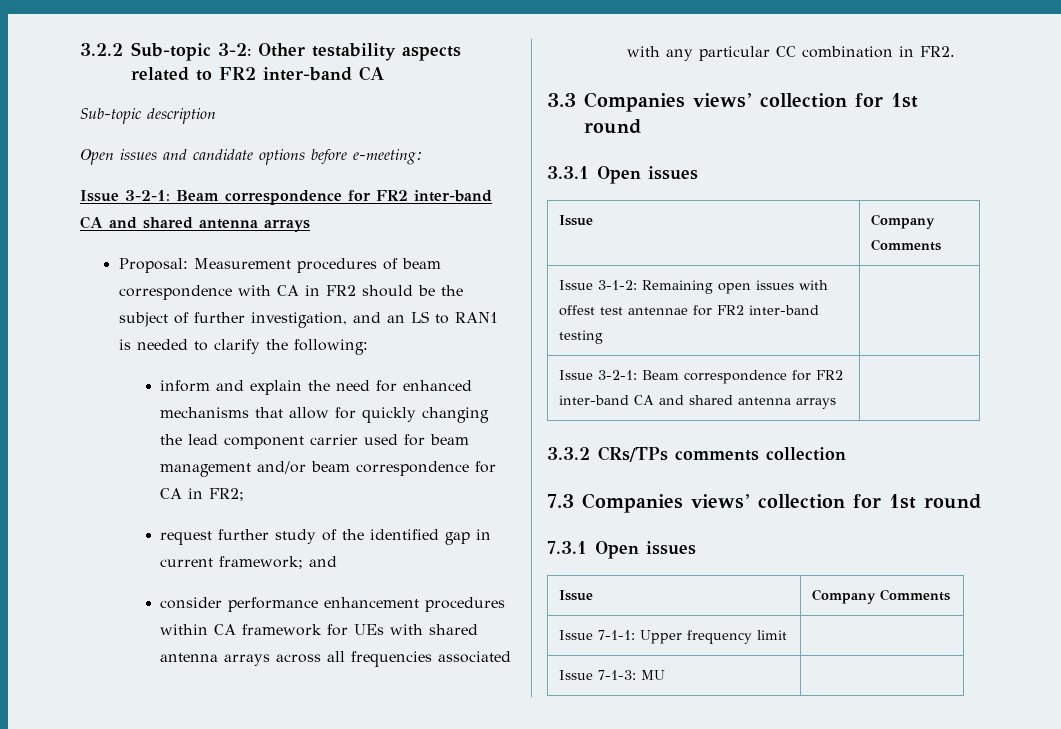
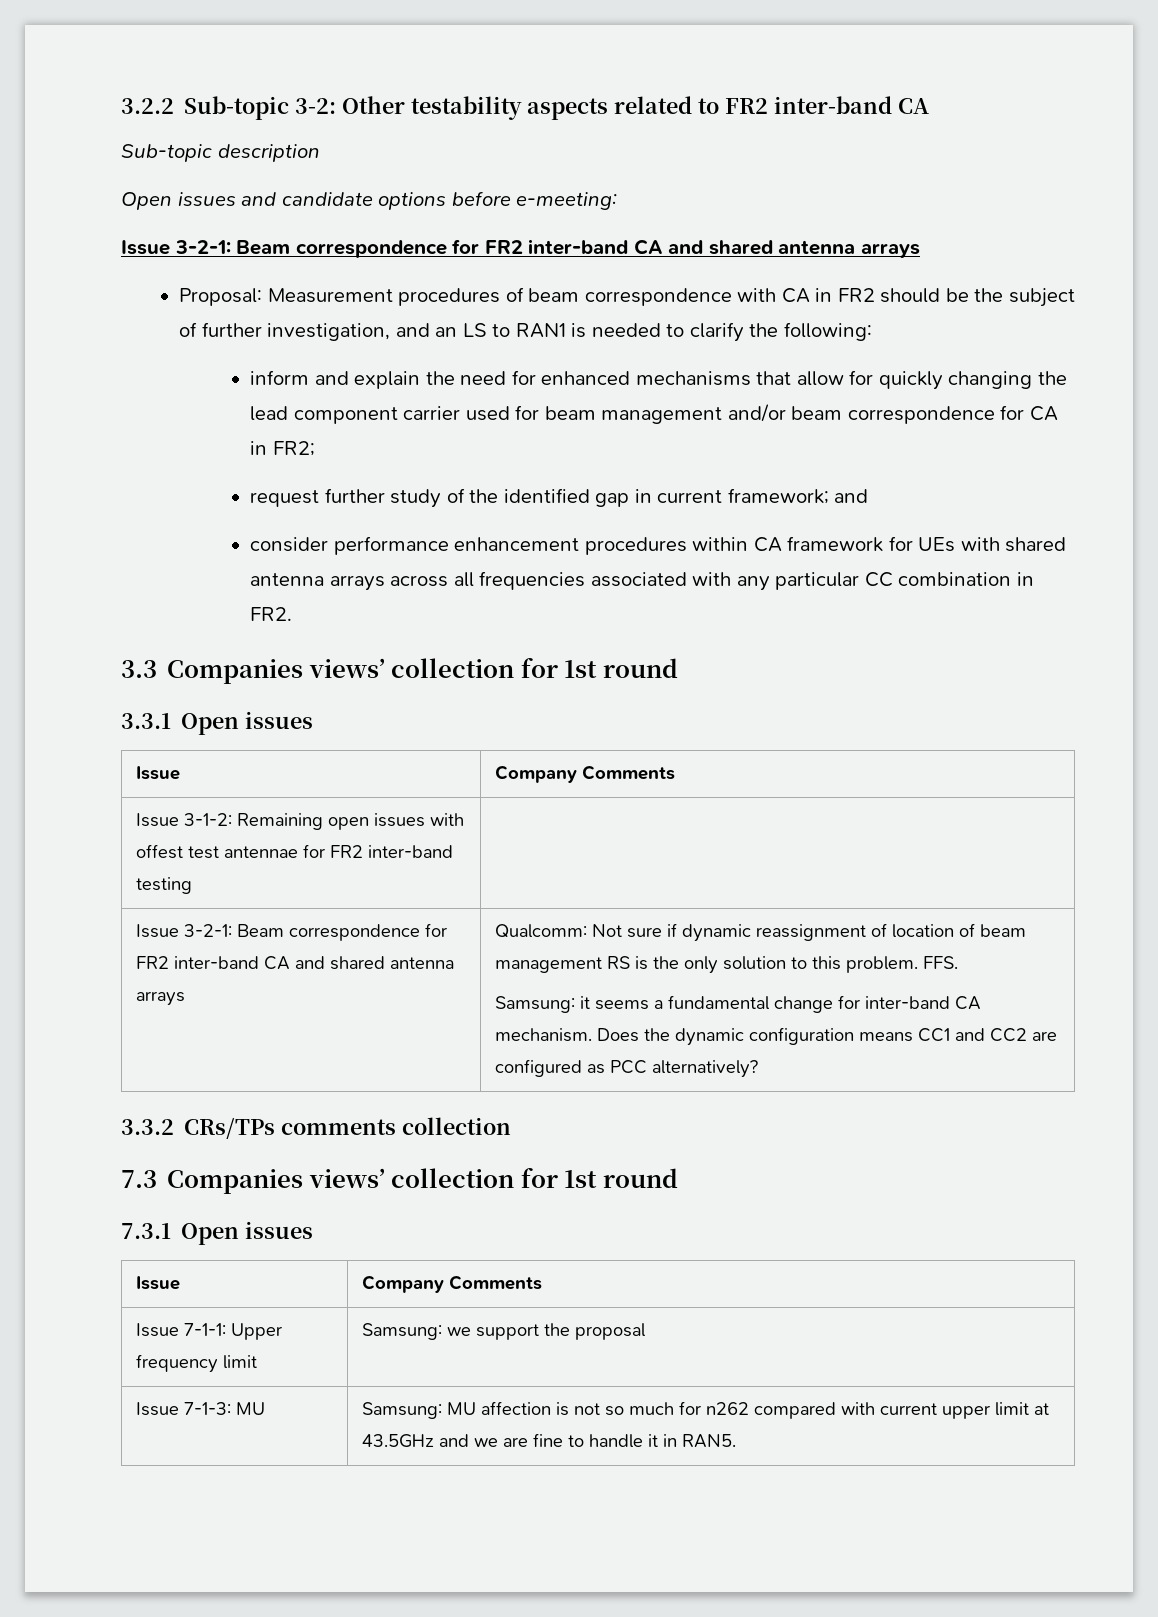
+ Qualcomm: Not sure if dynamic reassignment of location of beam management RS is the only solution to this problem. FFS.
+ Samsung: it seems a fundamental change for inter-band CA mechanism. Does the dynamic configuration means CC1 and CC2 are configured as PCC alternatively?
- Issue 7-1-1: Upper frequency limit |
- Issue 7-1-3: MU |
+ Issue 7-1-1: Upper frequency limit | Samsung: we support the proposal
+ Issue 7-1-3: MU | Samsung: MU affection is not so much for n262 compared with current upper limit at 43.5GHz and we are fine to handle it in RAN5.

